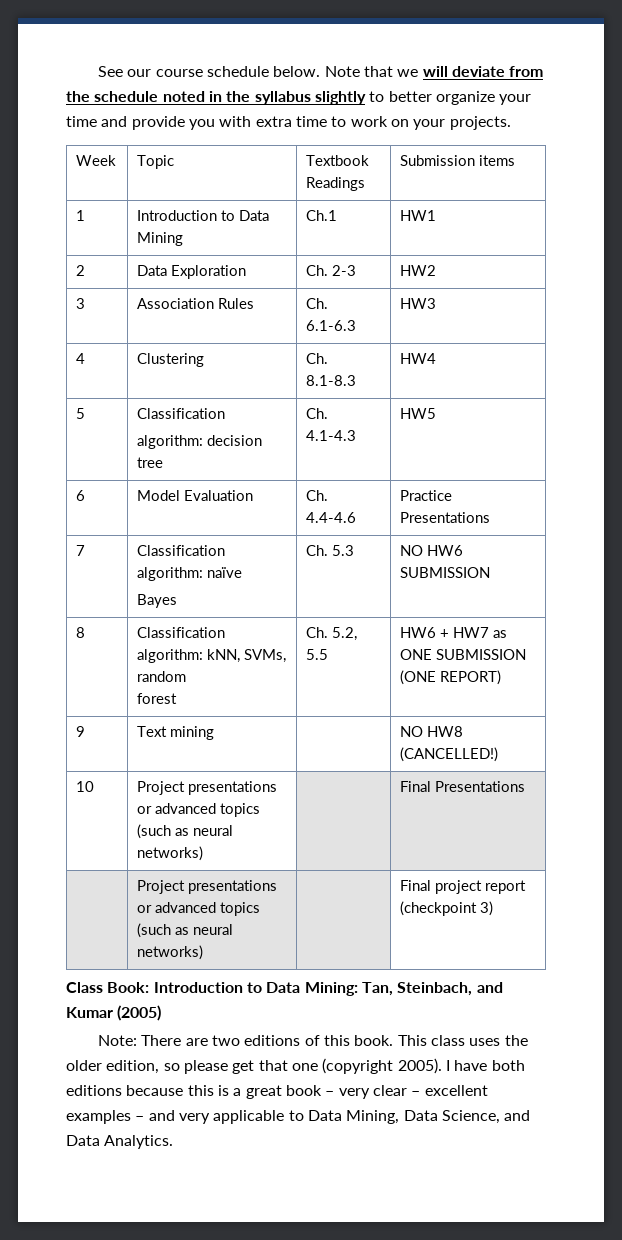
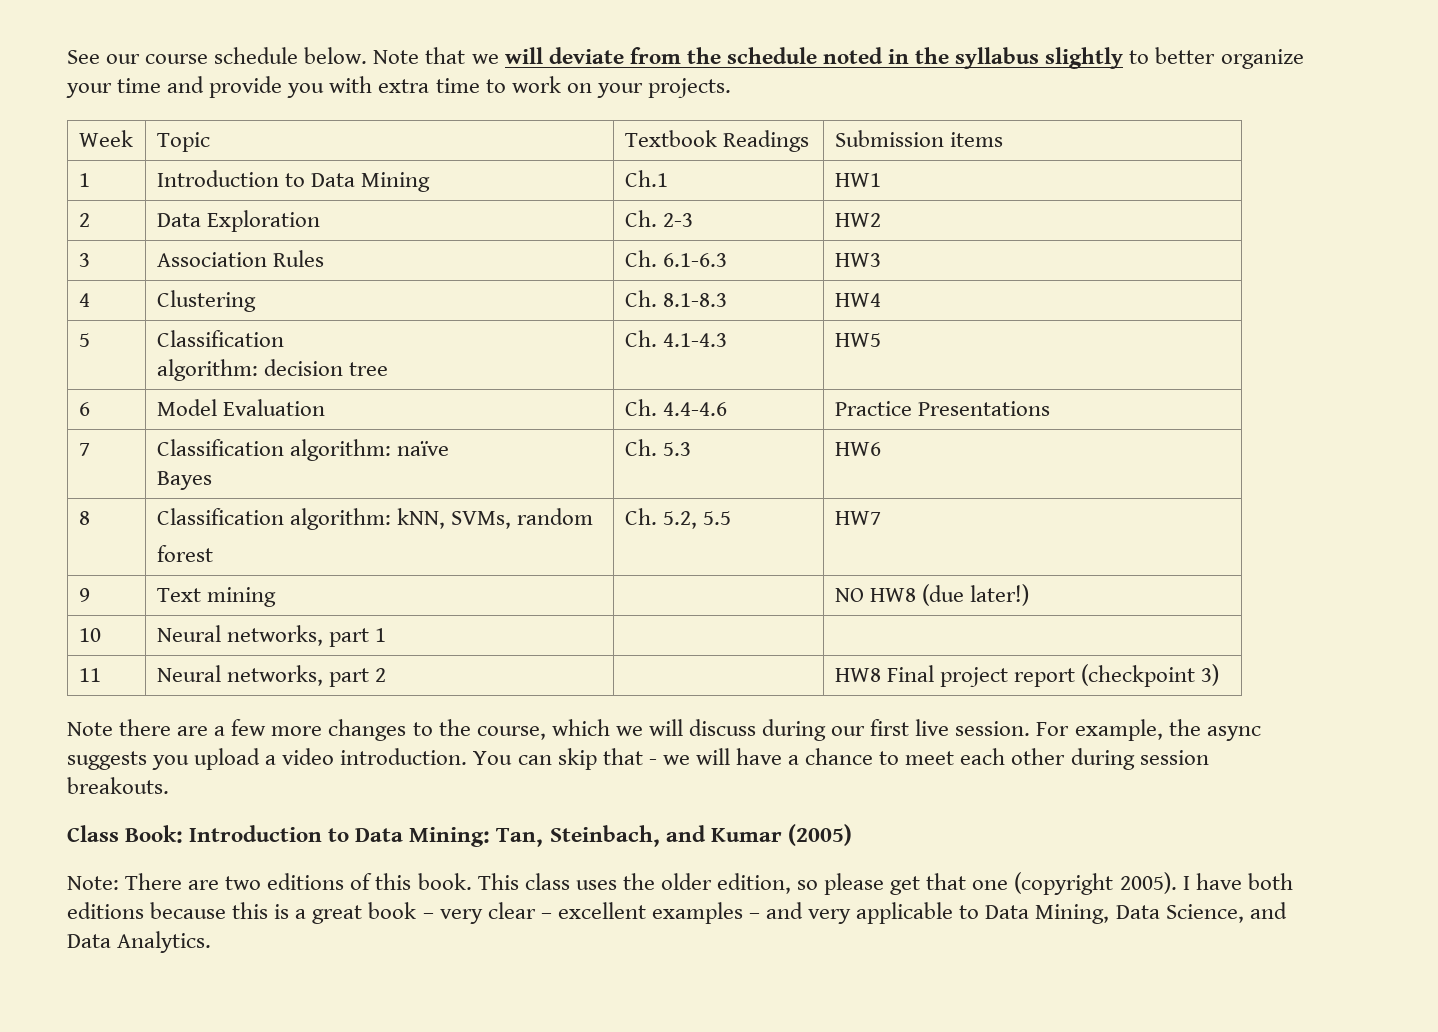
  7 | Classification algorithm: naïve
- Bayes | Ch. 5.3 | NO HW6 SUBMISSION
+ Bayes | Ch. 5.3 | HW6
  8 | Classification algorithm: kNN, SVMs, random
- forest | Ch. 5.2, 5.5 | HW6 + HW7 as ONE SUBMISSION (ONE REPORT)
+ forest | Ch. 5.2, 5.5 | HW7
- 9 | Text mining | | NO HW8 (CANCELLED!)
+ 9 | Text mining | | NO HW8 (due later!)
- 10 | Project presentations or advanced topics (such as neural networks) | | Final Presentations
- | Project presentations or advanced topics (such as neural networks) | | Final project report (checkpoint 3)
+ 10 | Neural networks, part 1 | |
+ 11 | Neural networks, part 2 | | HW8 Final project report (checkpoint 3)
+ Note there are a few more changes to the course, which we will discuss during our first live session. For example, the async suggests you upload a video introduction. You can skip that - we will have a chance to meet each other during session breakouts.

